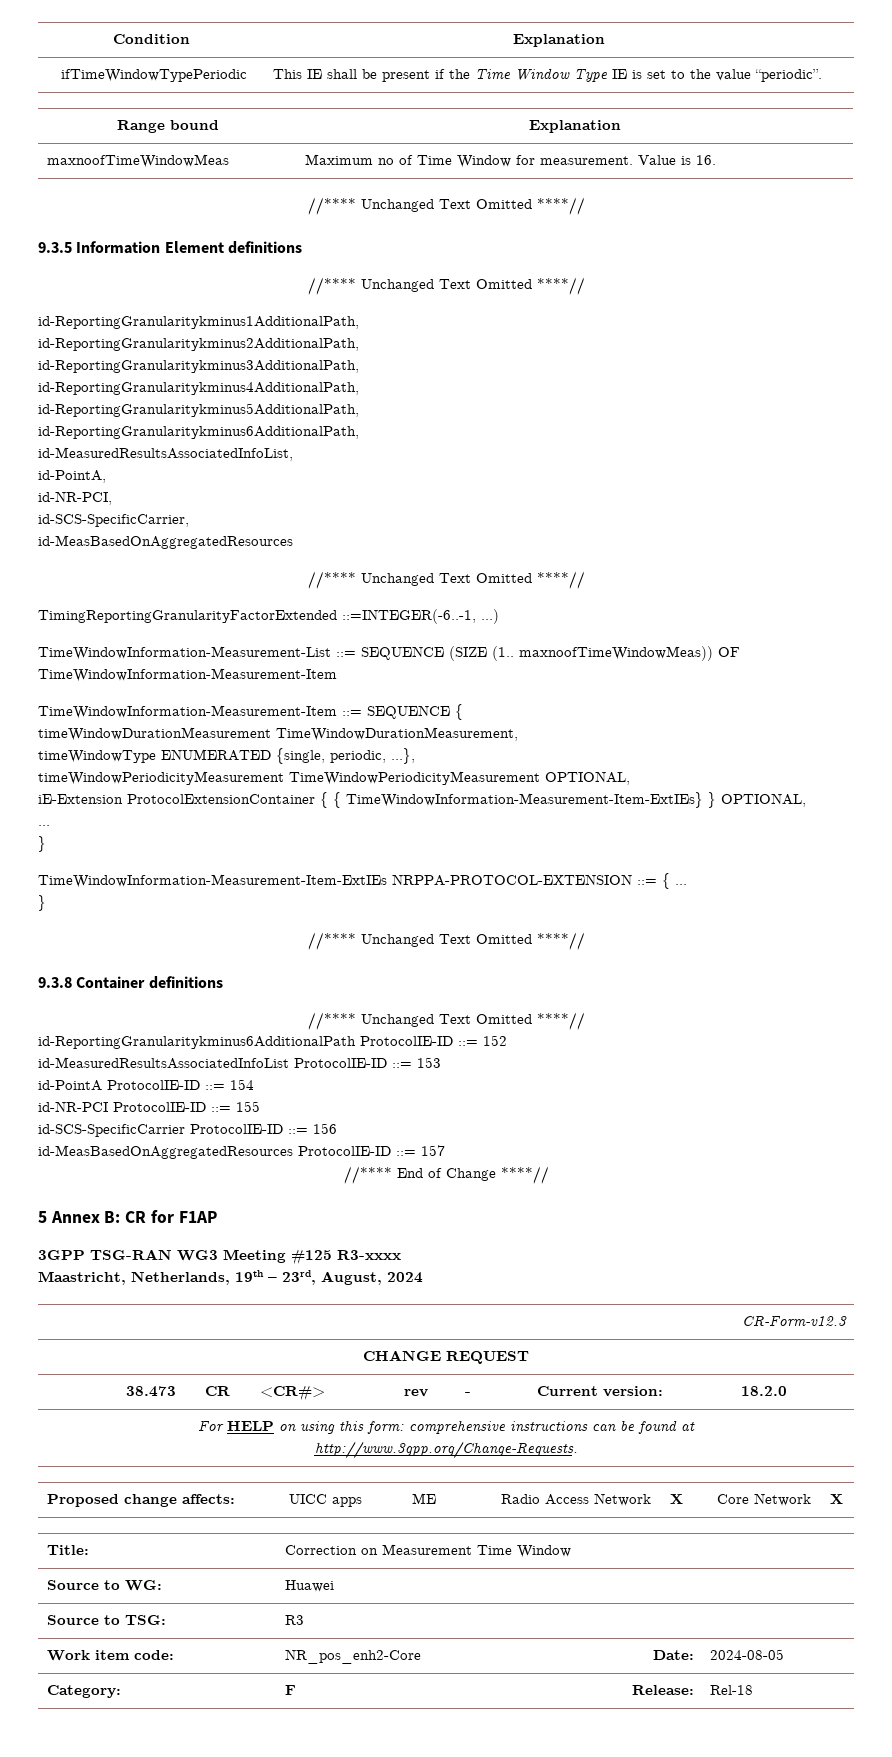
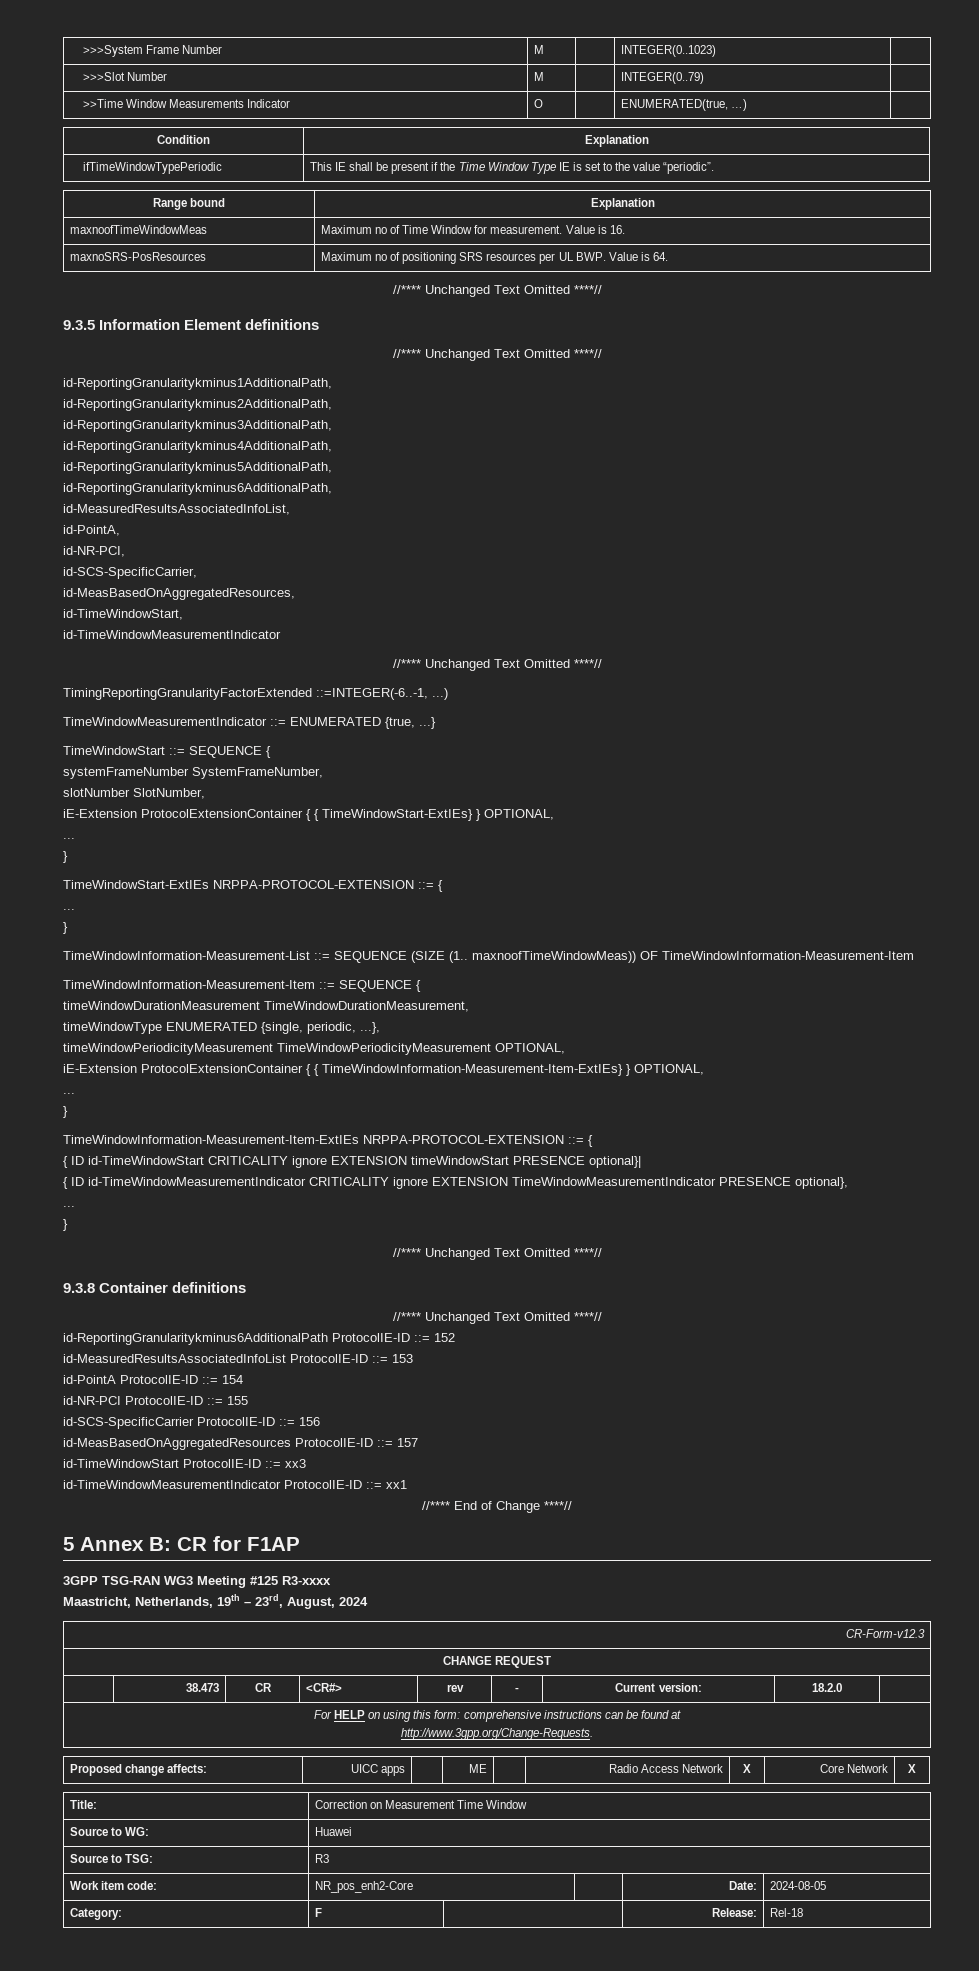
+ >>>System Frame Number | M | | INTEGER(0..1023) |
+ >>>Slot Number | M | | INTEGER(0..79) |
+ >>Time Window Measurements Indicator | O | | ENUMERATED(true, …) |
+ maxnoSRS-PosResources | Maximum no of positioning SRS resources per UL BWP. Value is 64.
  id-SCS-SpecificCarrier,
- id-MeasBasedOnAggregatedResources
+ id-MeasBasedOnAggregatedResources,
+ id-TimeWindowStart,
+ id-TimeWindowMeasurementIndicator
+ TimeWindowMeasurementIndicator ::= ENUMERATED {true, ...}
+ TimeWindowStart ::= SEQUENCE {
+ systemFrameNumber SystemFrameNumber,
+ slotNumber SlotNumber,
+ iE-Extension ProtocolExtensionContainer { { TimeWindowStart-ExtIEs} } OPTIONAL,
+ ...
+ }
+ TimeWindowStart-ExtIEs NRPPA-PROTOCOL-EXTENSION ::= {
+ ...
+ }
- TimeWindowInformation-Measurement-Item-ExtIEs NRPPA-PROTOCOL-EXTENSION ::= { ...
+ TimeWindowInformation-Measurement-Item-ExtIEs NRPPA-PROTOCOL-EXTENSION ::= {
+ { ID id-TimeWindowStart CRITICALITY ignore EXTENSION timeWindowStart PRESENCE optional}|
+ { ID id-TimeWindowMeasurementIndicator CRITICALITY ignore EXTENSION TimeWindowMeasurementIndicator PRESENCE optional},
+ ...
+ id-TimeWindowStart ProtocolIE-ID ::= xx3
+ id-TimeWindowMeasurementIndicator ProtocolIE-ID ::= xx1

